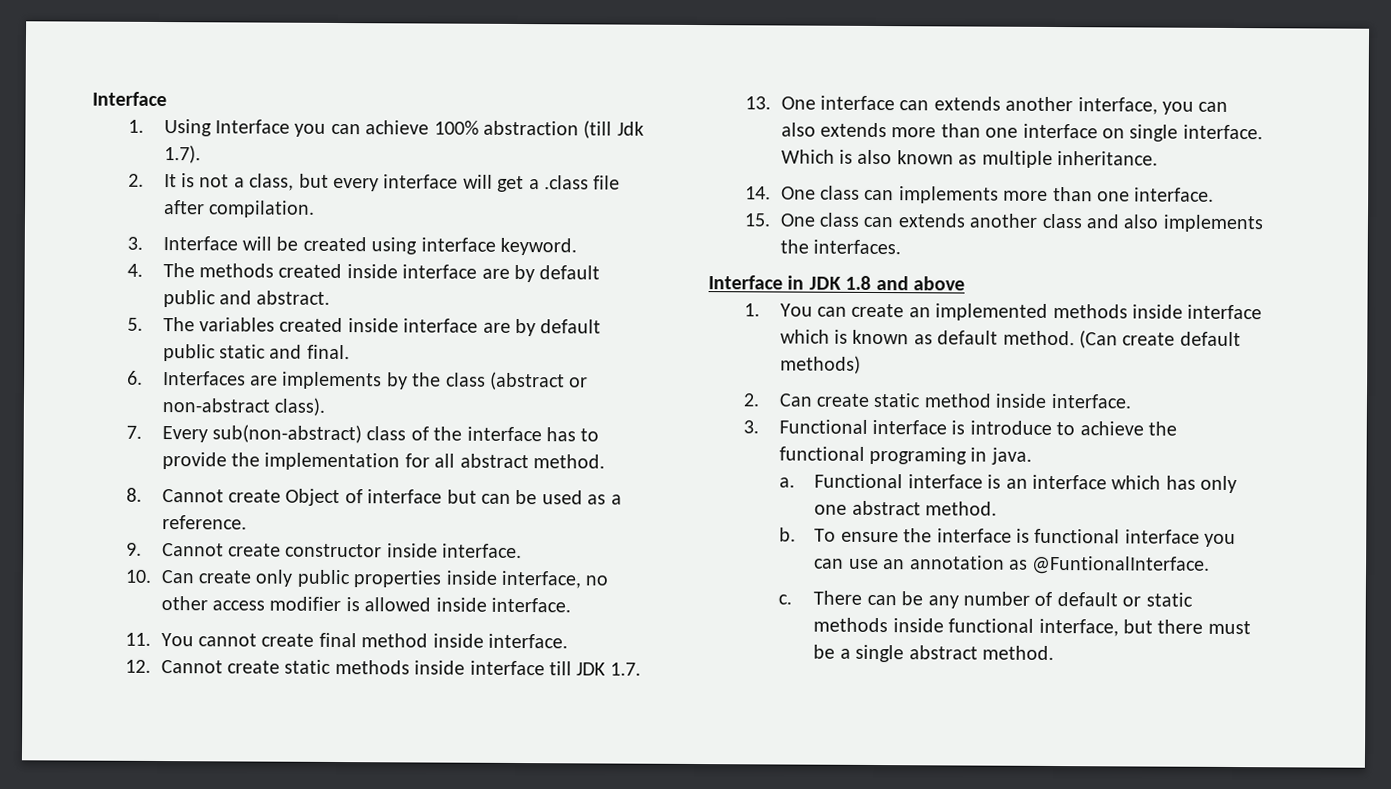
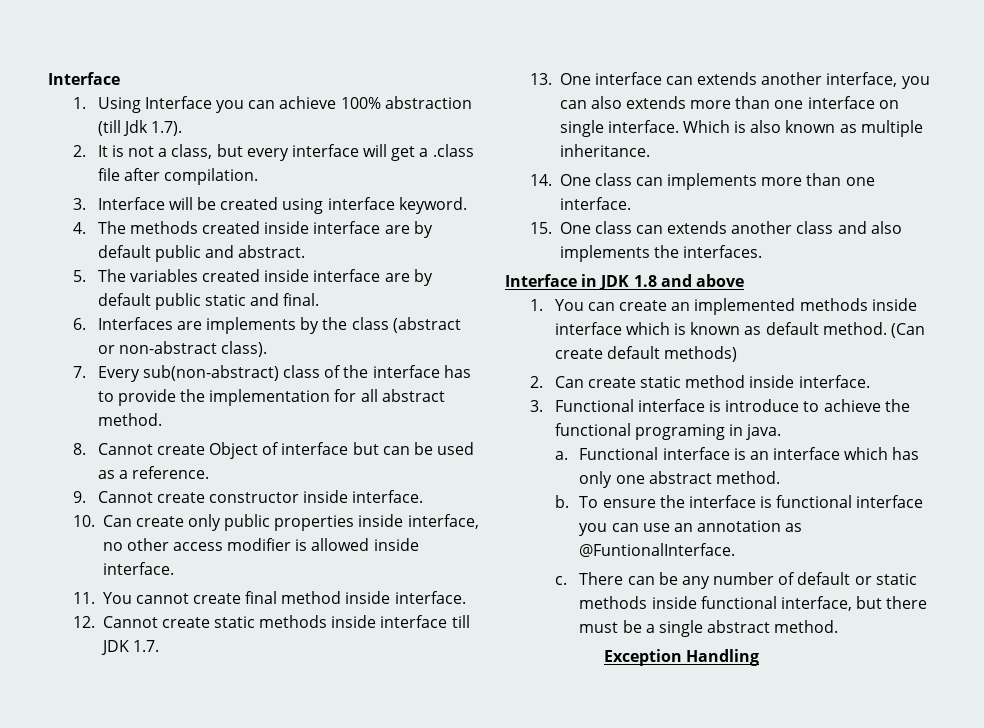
+ Exception Handling

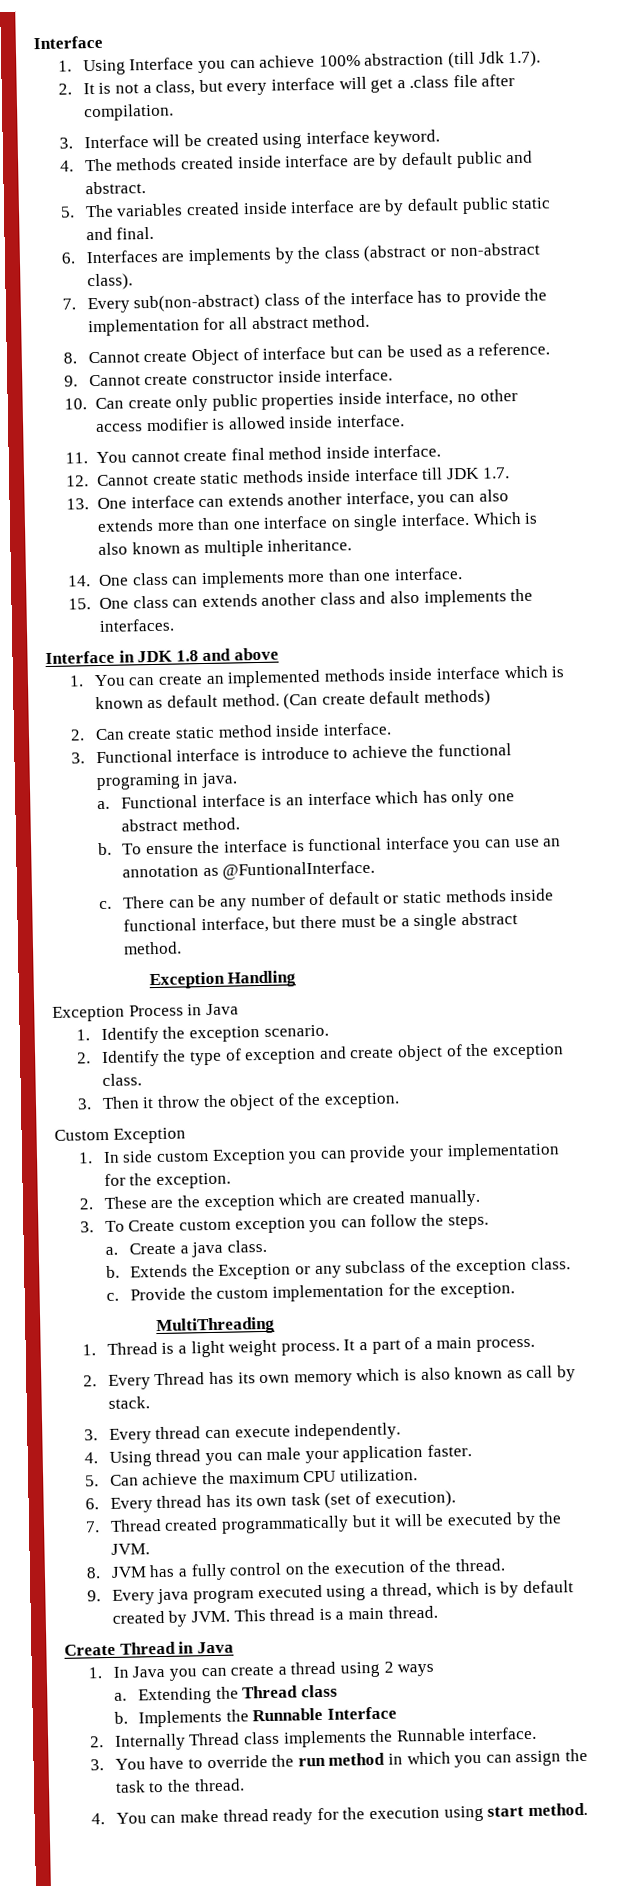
+ Exception Process in Java
+ 1. Identify the exception scenario.
+ 2. Identify the type of exception and create object of the exception class.
+ 3. Then it throw the object of the exception.
+ Custom Exception
+ 1. In side custom Exception you can provide your implementation for the exception.
+ 2. These are the exception which are created manually.
+ 3. To Create custom exception you can follow the steps.
+ a. Create a java class.
+ b. Extends the Exception or any subclass of the exception class.
+ c. Provide the custom implementation for the exception.
+ MultiThreading
+ 1. Thread is a light weight process. It a part of a main process.
+ 2. Every Thread has its own memory which is also known as call by stack.
+ 3. Every thread can execute independently.
+ 4. Using thread you can male your application faster.
+ 5. Can achieve the maximum CPU utilization.
+ 6. Every thread has its own task (set of execution).
+ 7. Thread created programmatically but it will be executed by the JVM.
+ 8. JVM has a fully control on the execution of the thread.
+ 9. Every java program executed using a thread, which is by default created by JVM. This thread is a main thread.
+ Create Thread in Java
+ 1. In Java you can create a thread using 2 ways
+ a. Extending the Thread class
+ b. Implements the Runnable Interface
+ 2. Internally Thread class implements the Runnable interface.
+ 3. You have to override the run method in which you can assign the task to the thread.
+ 4. You can make thread ready for the execution using start method.

